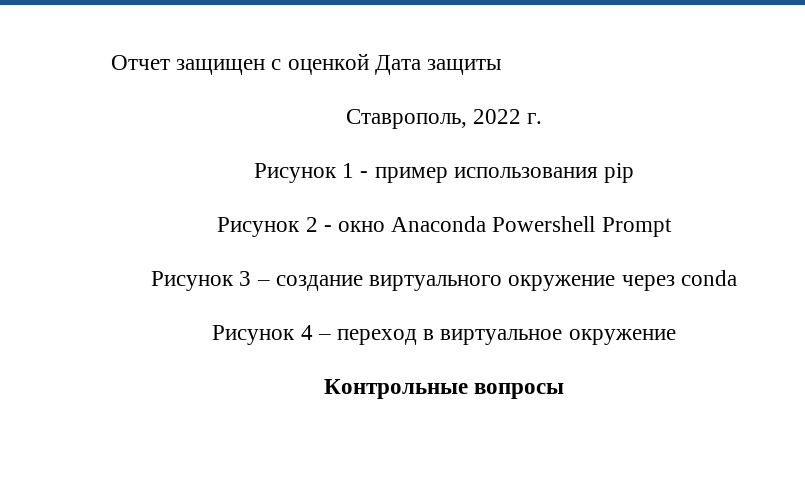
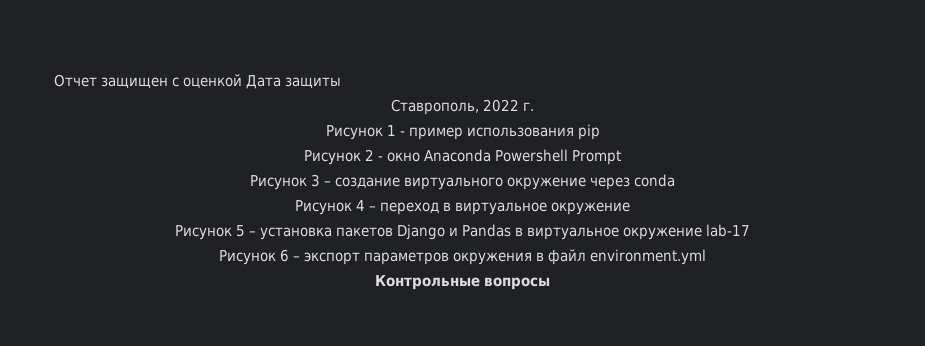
+ Рисунок 5 – установка пакетов Django и Pandas в виртуальное окружение lab-17
+ Рисунок 6 – экспорт параметров окружения в файл environment.yml

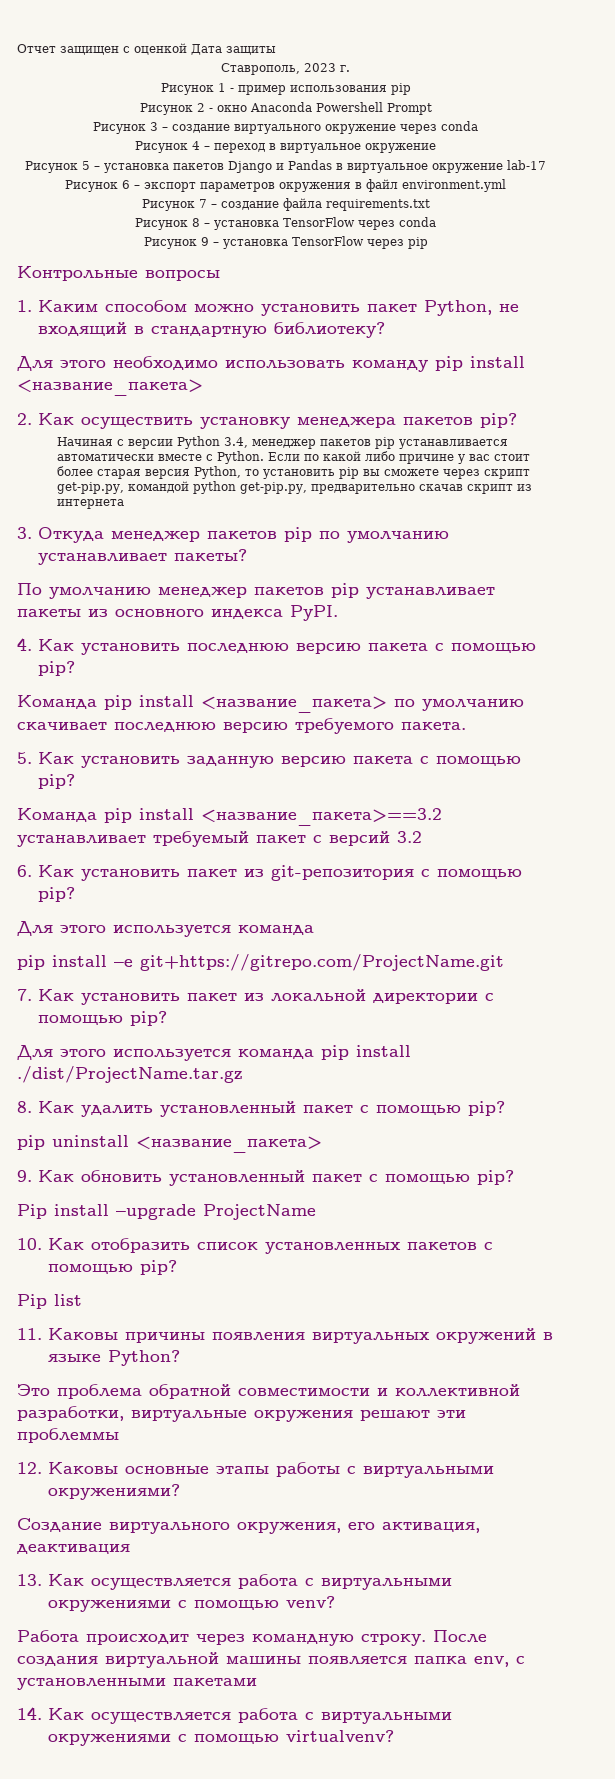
- Ставрополь, 2022 г.
+ Ставрополь, 2023 г.
+ Рисунок 7 – создание файла requirements.txt
+ Рисунок 8 – установка TensorFlow через conda
+ Рисунок 9 – установка TensorFlow через pip
  Контрольные вопросы
+ 1. Каким способом можно установить пакет Python, не входящий в стандартную библиотеку?
+ Для этого необходимо использовать команду pip install <название_пакета>
+ 2. Как осуществить установку менеджера пакетов pip?
+ Начиная с версии Python 3.4, менеджер пакетов pip устанавливается автоматически вместе с Python. Если по какой либо причине у вас стоит более старая версия Python, то установить pip вы сможете через скрипт get-pip.py, командой python get-pip.py, предварительно скачав скрипт из интернета
+ 3. Откуда менеджер пакетов pip по умолчанию устанавливает пакеты?
+ По умолчанию менеджер пакетов pip устанавливает пакеты из основного индекса PyPI.
+ 4. Как установить последнюю версию пакета с помощью pip?
+ Команда pip install <название_пакета> по умолчанию скачивает последнюю версию требуемого пакета.
+ 5. Как установить заданную версию пакета с помощью pip?
+ Команда pip install <название_пакета>==3.2 устанавливает требуемый пакет с версий 3.2
+ 6. Как установить пакет из git-репозитория с помощью pip?
+ Для этого используется команда
+ pip install –e git+https://gitrepo.com/ProjectName.git
+ 7. Как установить пакет из локальной директории с помощью pip?
+ Для этого используется команда pip install ./dist/ProjectName.tar.gz
+ 8. Как удалить установленный пакет с помощью pip?
+ pip uninstall <название_пакета>
+ 9. Как обновить установленный пакет с помощью pip?
+ Pip install –upgrade ProjectName
+ 10. Как отобразить список установленных пакетов с помощью pip?
+ Pip list
+ 11. Каковы причины появления виртуальных окружений в языке Python?
+ Это проблема обратной совместимости и коллективной разработки, виртуальные окружения решают эти проблеммы
+ 12. Каковы основные этапы работы с виртуальными окружениями?
+ Создание виртуального окружения, его активация, деактивация
+ 13. Как осуществляется работа с виртуальными окружениями с помощью venv?
+ Работа происходит через командную строку. После создания виртуальной машины появляется папка env, с установленными пакетами
+ 14. Как осуществляется работа с виртуальными окружениями с помощью virtualvenv?

